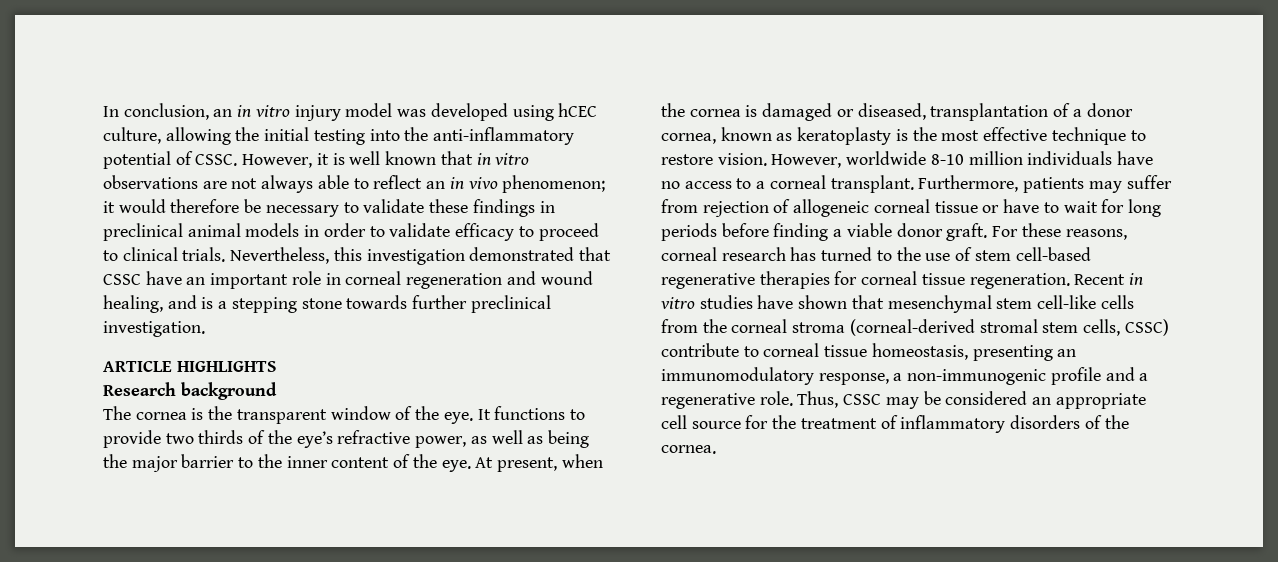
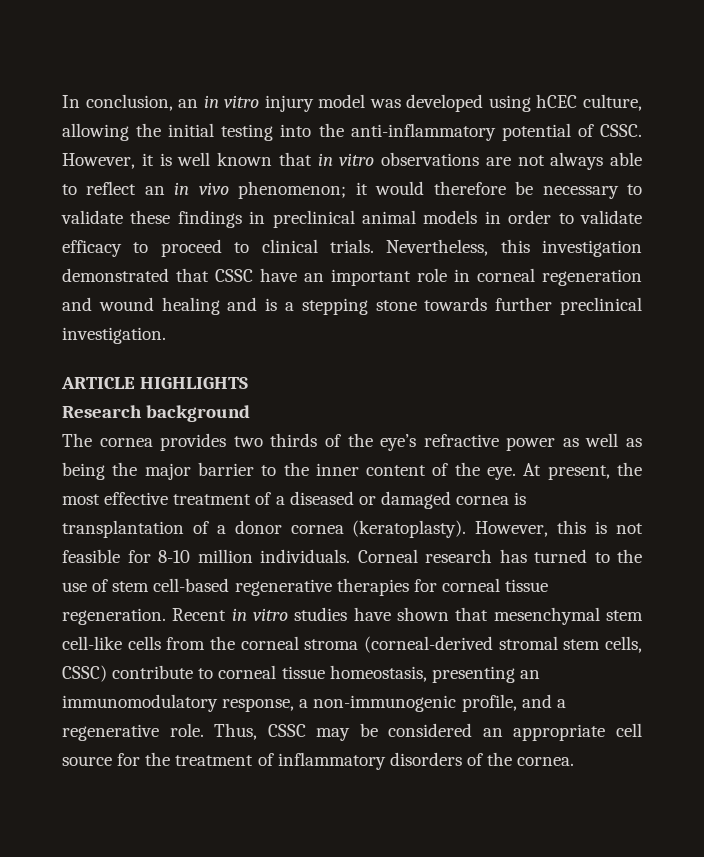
- Nevertheless, this investigation demonstrated that CSSC have an important role in corneal regeneration and wound healing, and is a stepping stone towards further preclinical investigation.
+ Nevertheless, this investigation demonstrated that CSSC have an important role in corneal regeneration and wound healing and is a stepping stone towards further preclinical investigation.
- The cornea is the transparent window of the eye. It functions to provide two thirds of the eye’s refractive power, as well as being the major barrier to the inner content of the eye.
+ The cornea provides two thirds of the eye’s refractive power as well as being the major barrier to the inner content of the eye.
- At present, when the cornea is damaged or diseased, transplantation of a donor cornea, known as keratoplasty is the most effective technique to restore vision. However, worldwide 8-10 million individuals have no access to a corneal transplant. Furthermore, patients may suffer from rejection of allogeneic corneal tissue or have to wait for long periods before finding a viable donor graft. For these reasons, corneal research has turned to the use of stem cell-based regenerative therapies for corneal tissue regeneration.
+ At present, the most effective treatment of a diseased or damaged cornea is transplantation of a donor cornea (keratoplasty). However, this is not feasible for 8-10 million individuals. Corneal research has turned to the use of stem cell-based regenerative therapies for corneal tissue regeneration.
- Recent in vitro studies have shown that mesenchymal stem cell-like cells from the corneal stroma (corneal-derived stromal stem cells, CSSC) contribute to corneal tissue homeostasis, presenting an immunomodulatory response, a non-immunogenic profile and a regenerative role.
+ Recent in vitro studies have shown that mesenchymal stem cell-like cells from the corneal stroma (corneal-derived stromal stem cells, CSSC) contribute to corneal tissue homeostasis, presenting an immunomodulatory response, a non-immunogenic profile, and a regenerative role.

